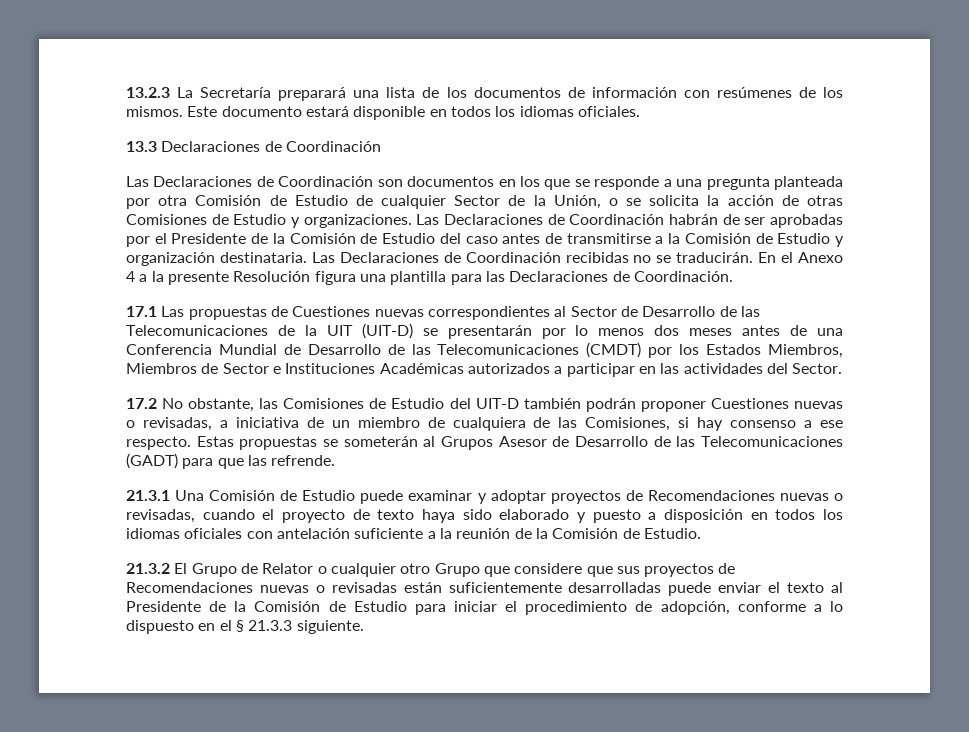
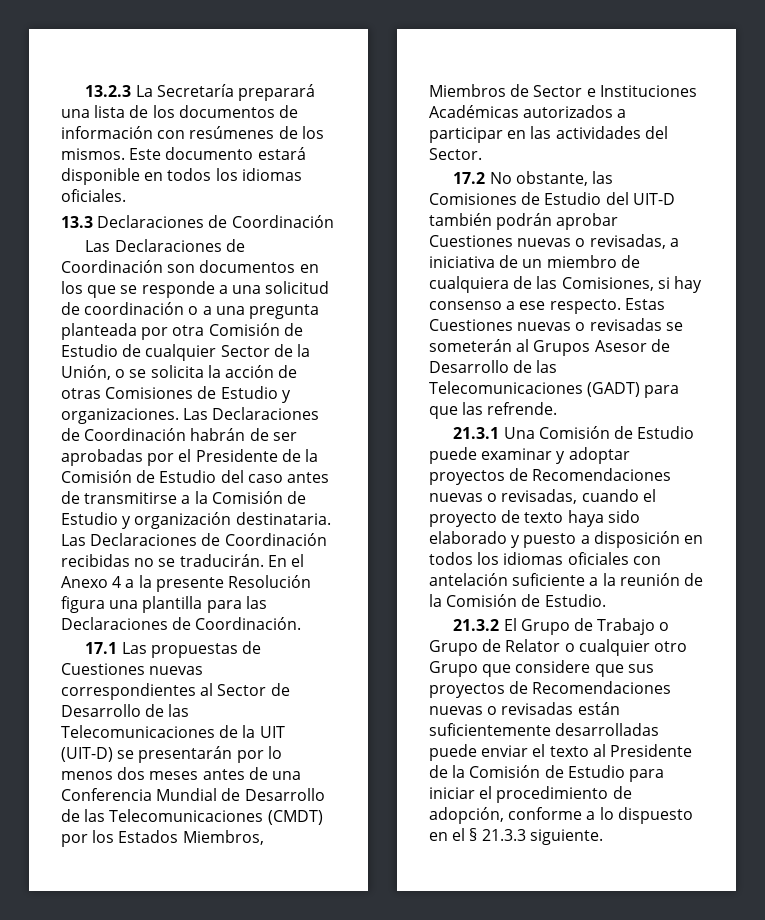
- Las Declaraciones de Coordinación son documentos en los que se responde a una pregunta planteada por otra Comisión de Estudio de cualquier Sector de la Unión, o se solicita la acción de otras Comisiones de Estudio y organizaciones.
+ Las Declaraciones de Coordinación son documentos en los que se responde a una solicitud de coordinación o a una pregunta planteada por otra Comisión de Estudio de cualquier Sector de la Unión, o se solicita la acción de otras Comisiones de Estudio y organizaciones.
- 17.2 No obstante, las Comisiones de Estudio del UIT-D también podrán proponer Cuestiones nuevas o revisadas, a iniciativa de un miembro de cualquiera de las Comisiones, si hay consenso a ese respecto.
+ 17.2 No obstante, las Comisiones de Estudio del UIT-D también podrán aprobar Cuestiones nuevas o revisadas, a iniciativa de un miembro de cualquiera de las Comisiones, si hay consenso a ese respecto.
- Estas propuestas se someterán al Grupos Asesor de Desarrollo de las Telecomunicaciones (GADT) para que las refrende.
+ Estas Cuestiones nuevas o revisadas se someterán al Grupos Asesor de Desarrollo de las Telecomunicaciones (GADT) para que las refrende.
- 21.3.2 El Grupo de Relator o cualquier otro Grupo que considere que sus proyectos de Recomendaciones nuevas o revisadas están suficientemente desarrolladas puede enviar el texto al Presidente de la Comisión de Estudio para iniciar el procedimiento de adopción, conforme a lo dispuesto en el § 21.3.3 siguiente.
+ 21.3.2 El Grupo de Trabajo o Grupo de Relator o cualquier otro Grupo que considere que sus proyectos de Recomendaciones nuevas o revisadas están suficientemente desarrolladas puede enviar el texto al Presidente de la Comisión de Estudio para iniciar el procedimiento de adopción, conforme a lo dispuesto en el § 21.3.3 siguiente.

